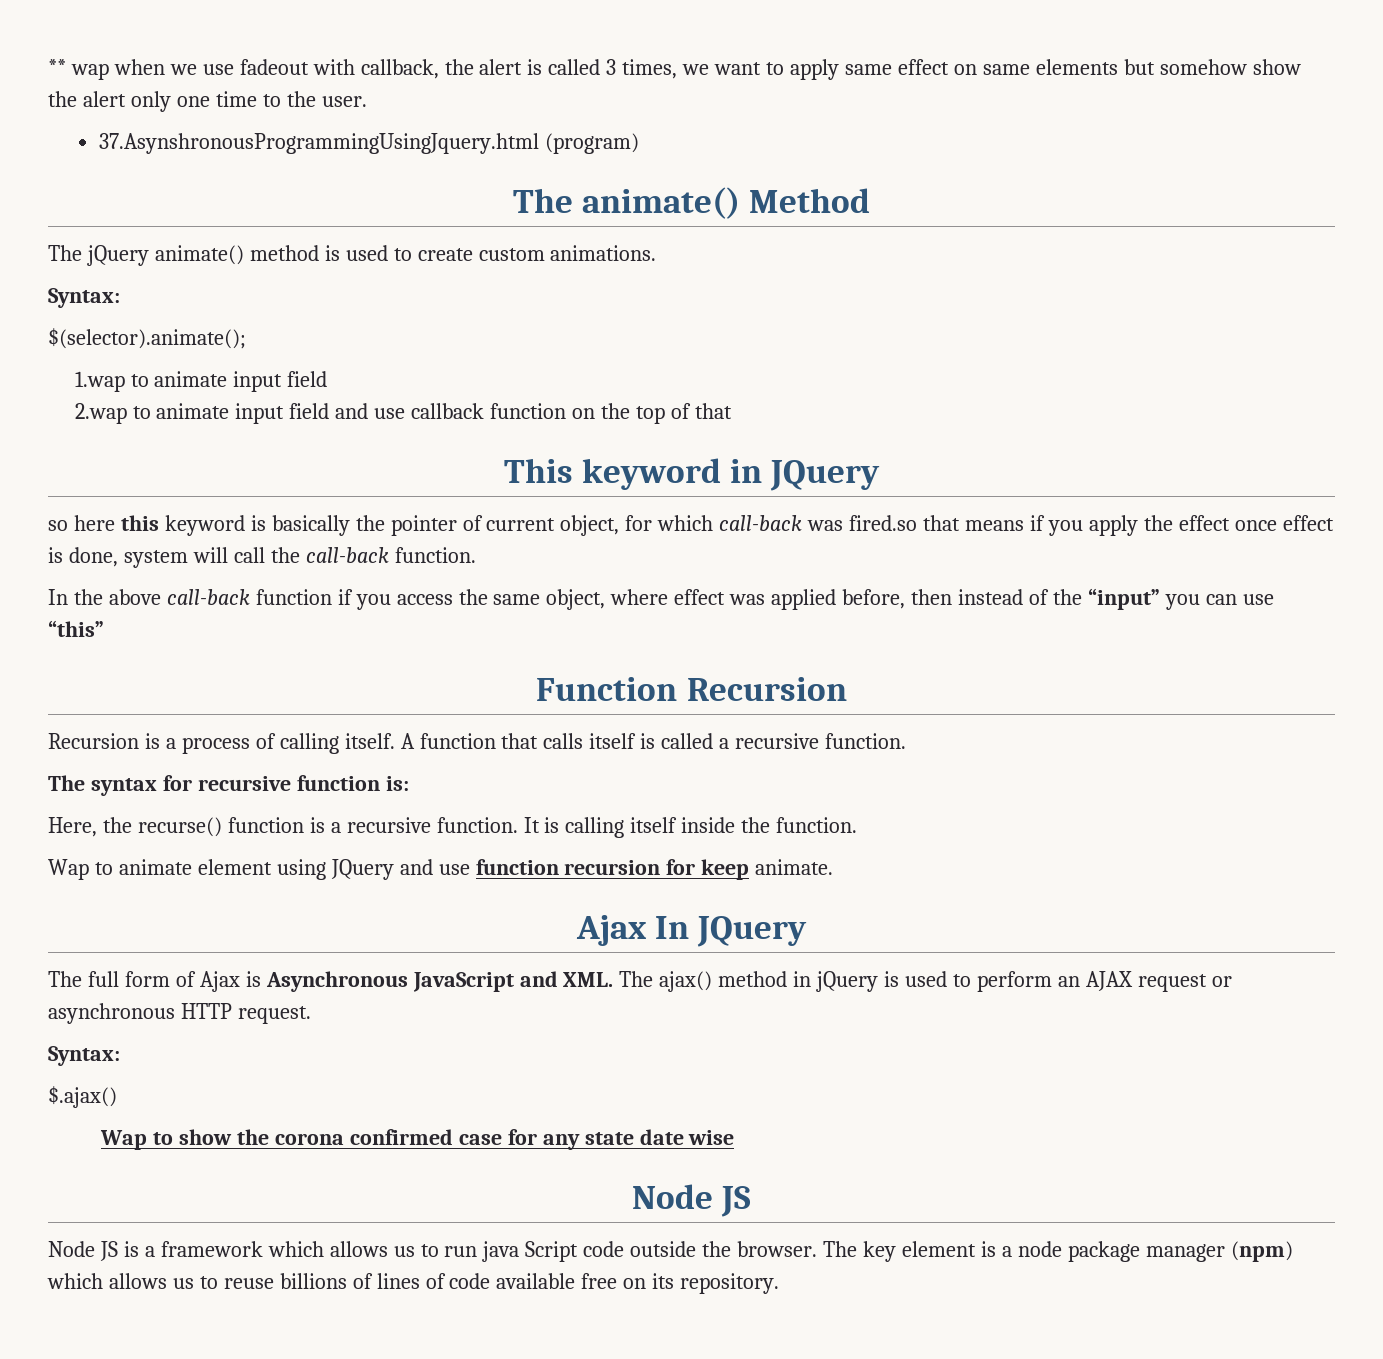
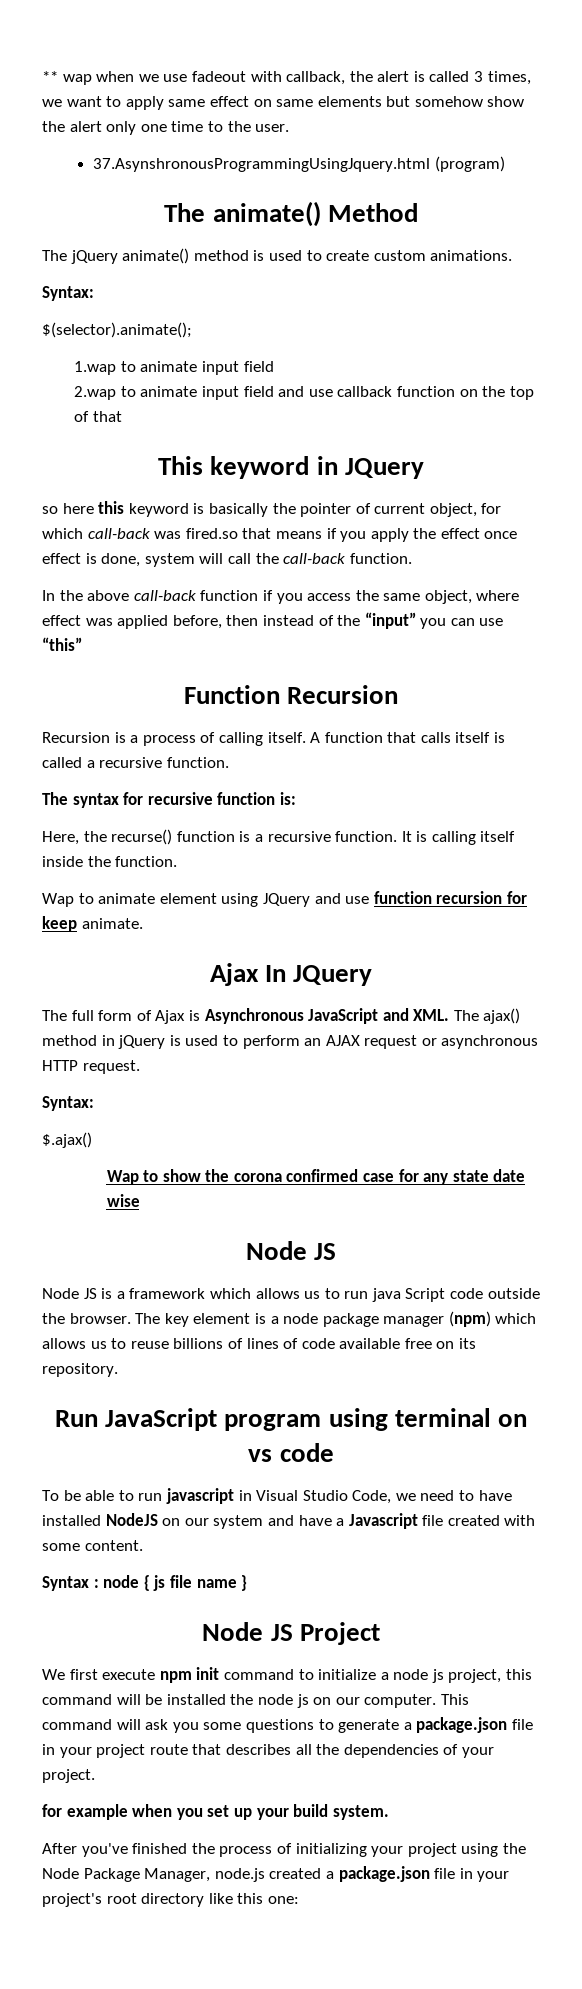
+ Run JavaScript program using terminal on vs code
+ To be able to run javascript in Visual Studio Code, we need to have installed NodeJS on our system and have a Javascript file created with some content.
+ Syntax : node { js file name }
+ Node JS Project
+ We first execute npm init command to initialize a node js project, this command will be installed the node js on our computer. This command will ask you some questions to generate a package.json file in your project route that describes all the dependencies of your project.
+ for example when you set up your build system.
+ After you've finished the process of initializing your project using the Node Package Manager, node.js created a package.json file in your project's root directory like this one:

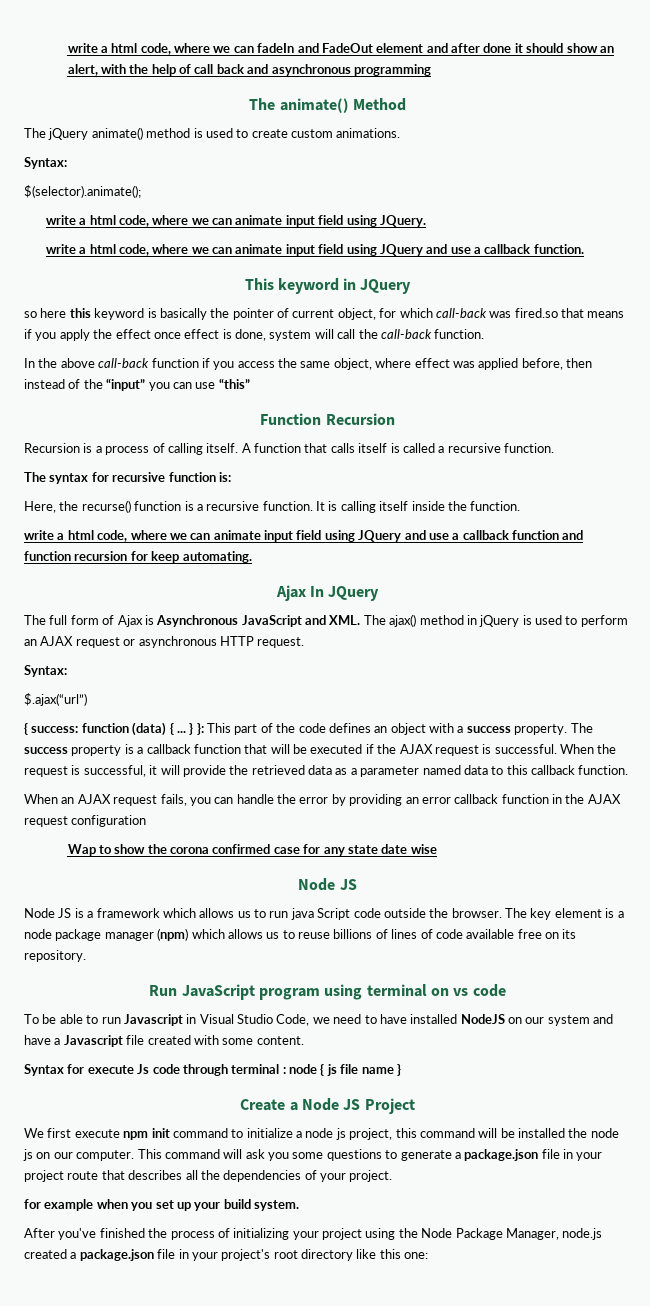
- ** wap when we use fadeout with callback, the alert is called 3 times, we want to apply same effect on same elements but somehow show the alert only one time to the user.
- 37.AsynshronousProgrammingUsingJquery.html (program)
+ write a html code, where we can fadeIn and FadeOut element and after done it should show an alert, with the help of call back and asynchronous programming
- 1.wap to animate input field
- 2.wap to animate input field and use callback function on the top of that
+ write a html code, where we can animate input field using JQuery.
+ write a html code, where we can animate input field using JQuery and use a callback function.
- Wap to animate element using JQuery and use function recursion for keep animate.
+ write a html code, where we can animate input field using JQuery and use a callback function and function recursion for keep automating.
- $.ajax()
+ $.ajax(“url”)
+ { success: function (data) { ... } }: This part of the code defines an object with a success property. The success property is a callback function that will be executed if the AJAX request is successful. When the request is successful, it will provide the retrieved data as a parameter named data to this callback function.
+ When an AJAX request fails, you can handle the error by providing an error callback function in the AJAX request configuration
- To be able to run javascript in Visual Studio Code, we need to have installed NodeJS on our system and have a Javascript file created with some content.
+ To be able to run Javascript in Visual Studio Code, we need to have installed NodeJS on our system and have a Javascript file created with some content.
- Syntax : node { js file name }
+ Syntax for execute Js code through terminal : node { js file name }
- Node JS Project
+ Create a Node JS Project

